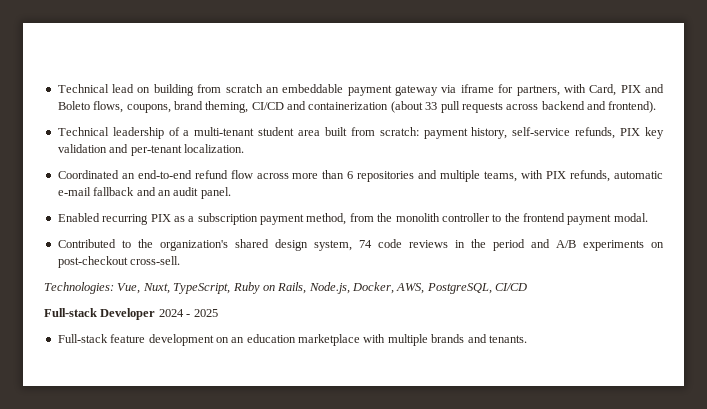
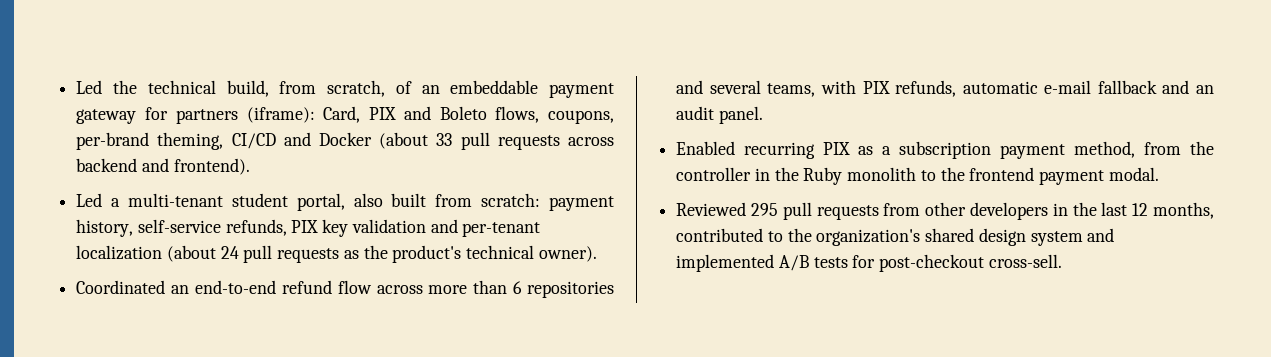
- Technical lead on building from scratch an embeddable payment gateway via iframe for partners, with Card, PIX and Boleto flows, coupons, brand theming, CI/CD and containerization (about 33 pull requests across backend and frontend).
+ Led the technical build, from scratch, of an embeddable payment gateway for partners (iframe): Card, PIX and Boleto flows, coupons, per-brand theming, CI/CD and Docker (about 33 pull requests across backend and frontend).
- Technical leadership of a multi-tenant student area built from scratch: payment history, self-service refunds, PIX key validation and per-tenant localization.
+ Led a multi-tenant student portal, also built from scratch: payment history, self-service refunds, PIX key validation and per-tenant localization (about 24 pull requests as the product's technical owner).
- Coordinated an end-to-end refund flow across more than 6 repositories and multiple teams, with PIX refunds, automatic e-mail fallback and an audit panel.
+ Coordinated an end-to-end refund flow across more than 6 repositories and several teams, with PIX refunds, automatic e-mail fallback and an audit panel.
- Enabled recurring PIX as a subscription payment method, from the monolith controller to the frontend payment modal.
+ Enabled recurring PIX as a subscription payment method, from the controller in the Ruby monolith to the frontend payment modal.
- Contributed to the organization's shared design system, 74 code reviews in the period and A/B experiments on post-checkout cross-sell.
- Technologies: Vue, Nuxt, TypeScript, Ruby on Rails, Node.js, Docker, AWS, PostgreSQL, CI/CD
- Full-stack Developer 2024 - 2025
- Full-stack feature development on an education marketplace with multiple brands and tenants.
+ Reviewed 295 pull requests from other developers in the last 12 months, contributed to the organization's shared design system and implemented A/B tests for post-checkout cross-sell.

